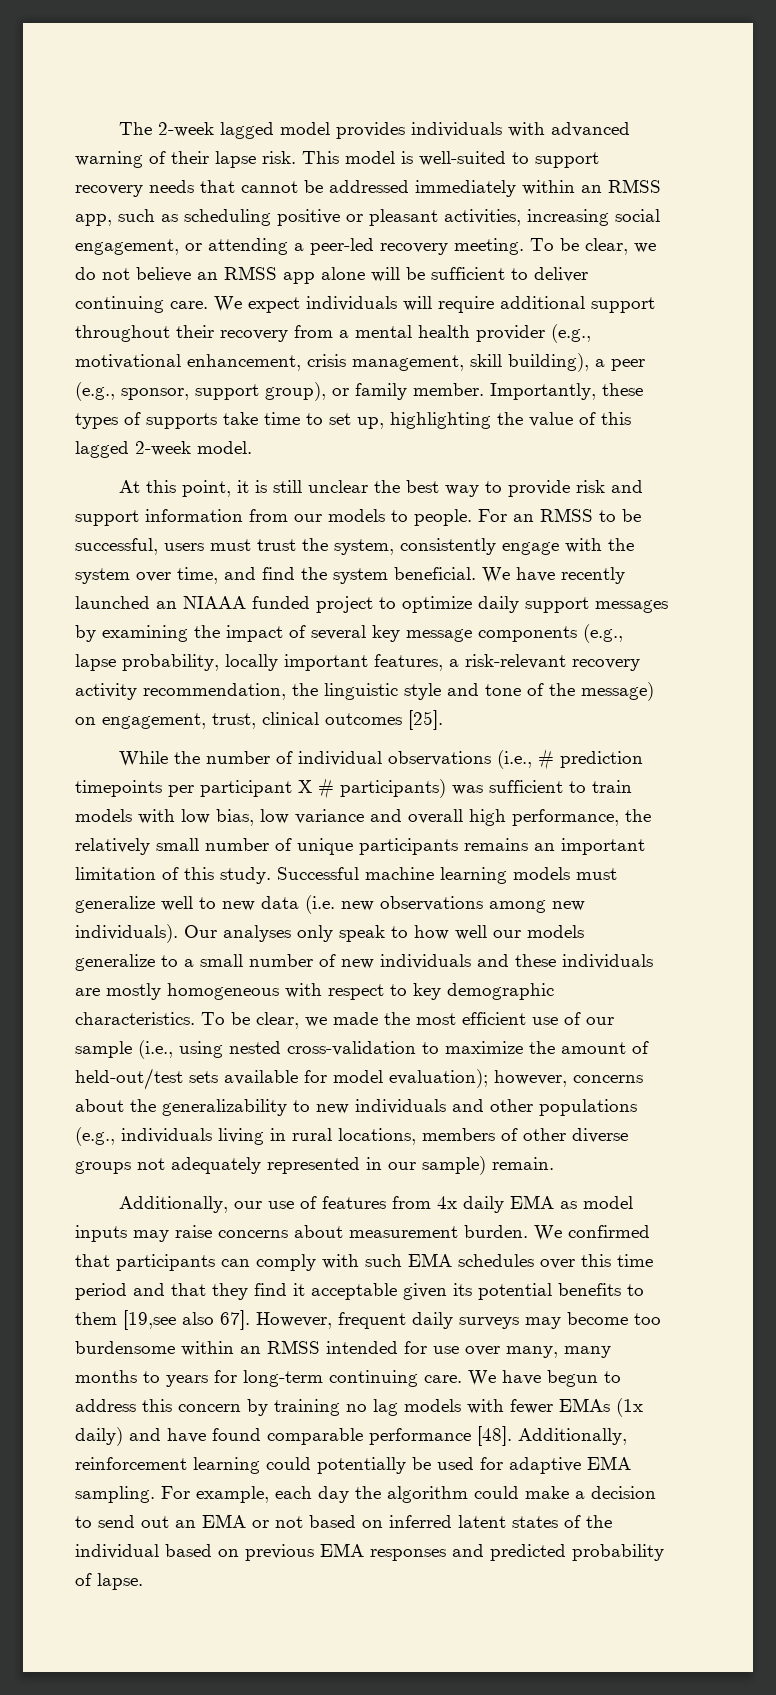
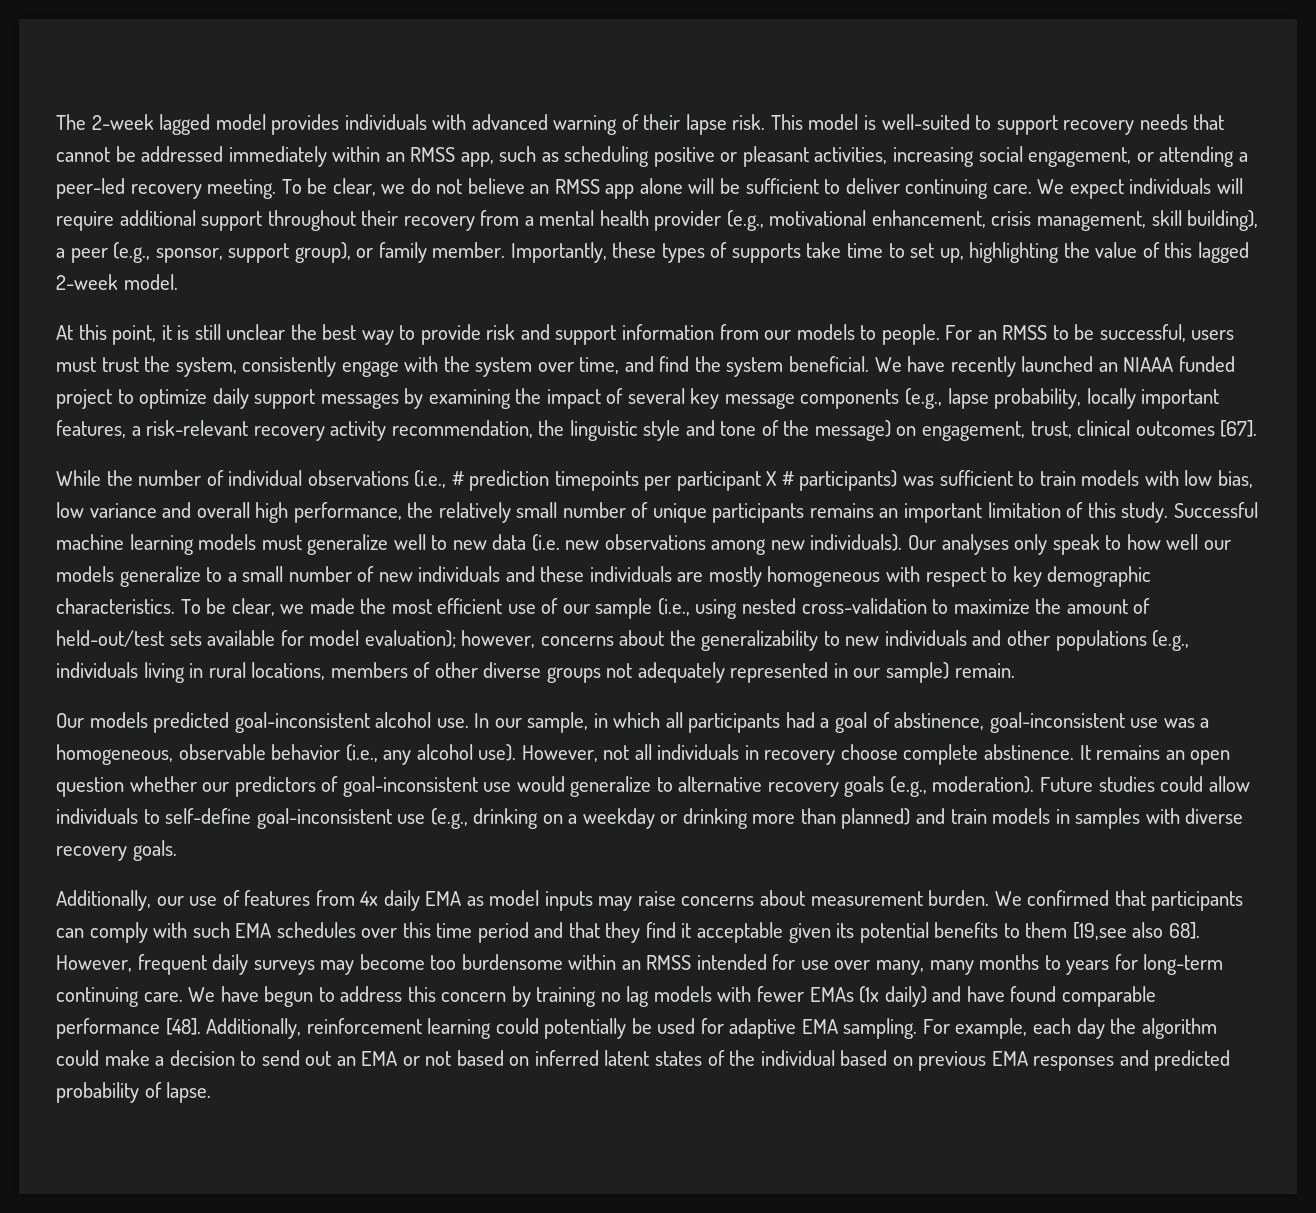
- We have recently launched an NIAAA funded project to optimize daily support messages by examining the impact of several key message components (e.g., lapse probability, locally important features, a risk-relevant recovery activity recommendation, the linguistic style and tone of the message) on engagement, trust, clinical outcomes [25].
+ We have recently launched an NIAAA funded project to optimize daily support messages by examining the impact of several key message components (e.g., lapse probability, locally important features, a risk-relevant recovery activity recommendation, the linguistic style and tone of the message) on engagement, trust, clinical outcomes [67].
+ Our models predicted goal-inconsistent alcohol use. In our sample, in which all participants had a goal of abstinence, goal-inconsistent use was a homogeneous, observable behavior (i.e., any alcohol use). However, not all individuals in recovery choose complete abstinence. It remains an open question whether our predictors of goal-inconsistent use would generalize to alternative recovery goals (e.g., moderation). Future studies could allow individuals to self-define goal-inconsistent use (e.g., drinking on a weekday or drinking more than planned) and train models in samples with diverse recovery goals.
- We confirmed that participants can comply with such EMA schedules over this time period and that they find it acceptable given its potential benefits to them [19,see also 67].
+ We confirmed that participants can comply with such EMA schedules over this time period and that they find it acceptable given its potential benefits to them [19,see also 68].

